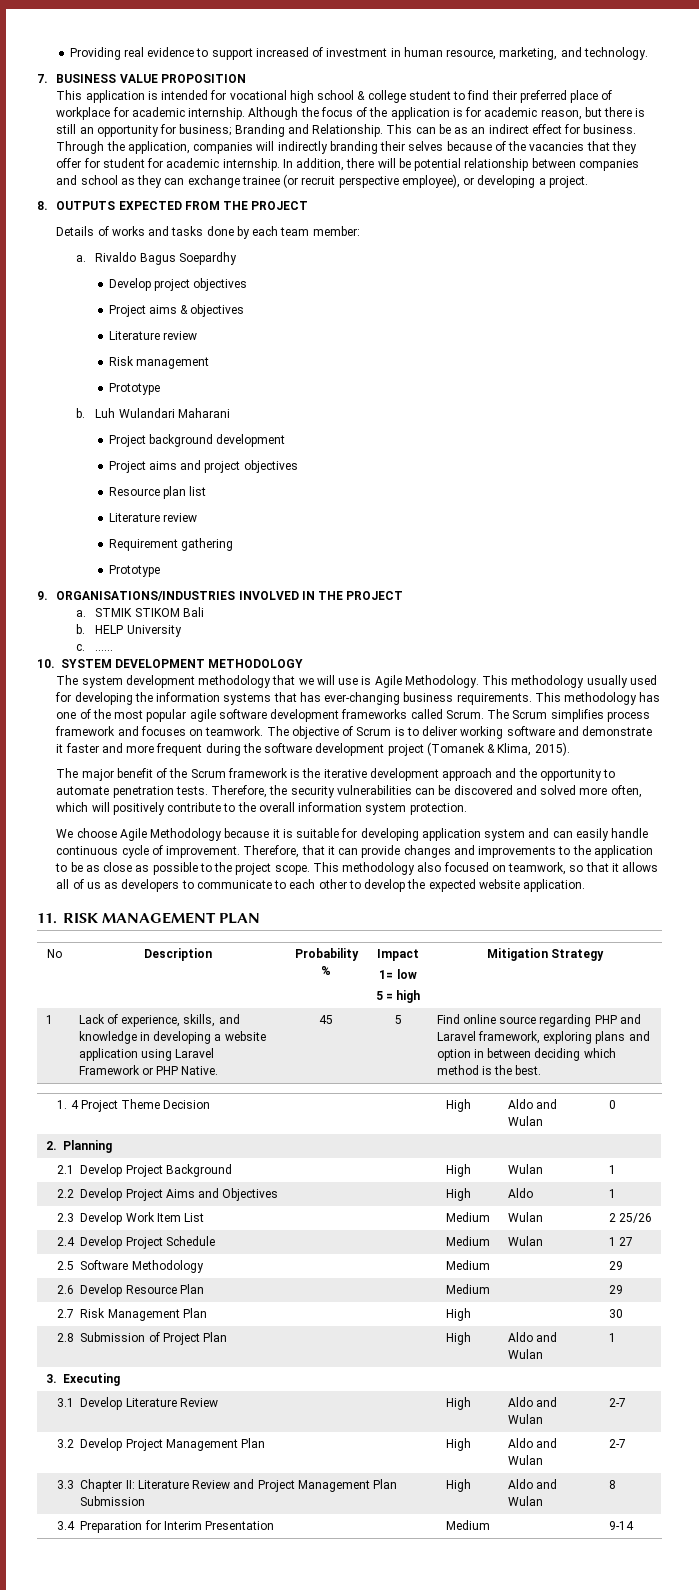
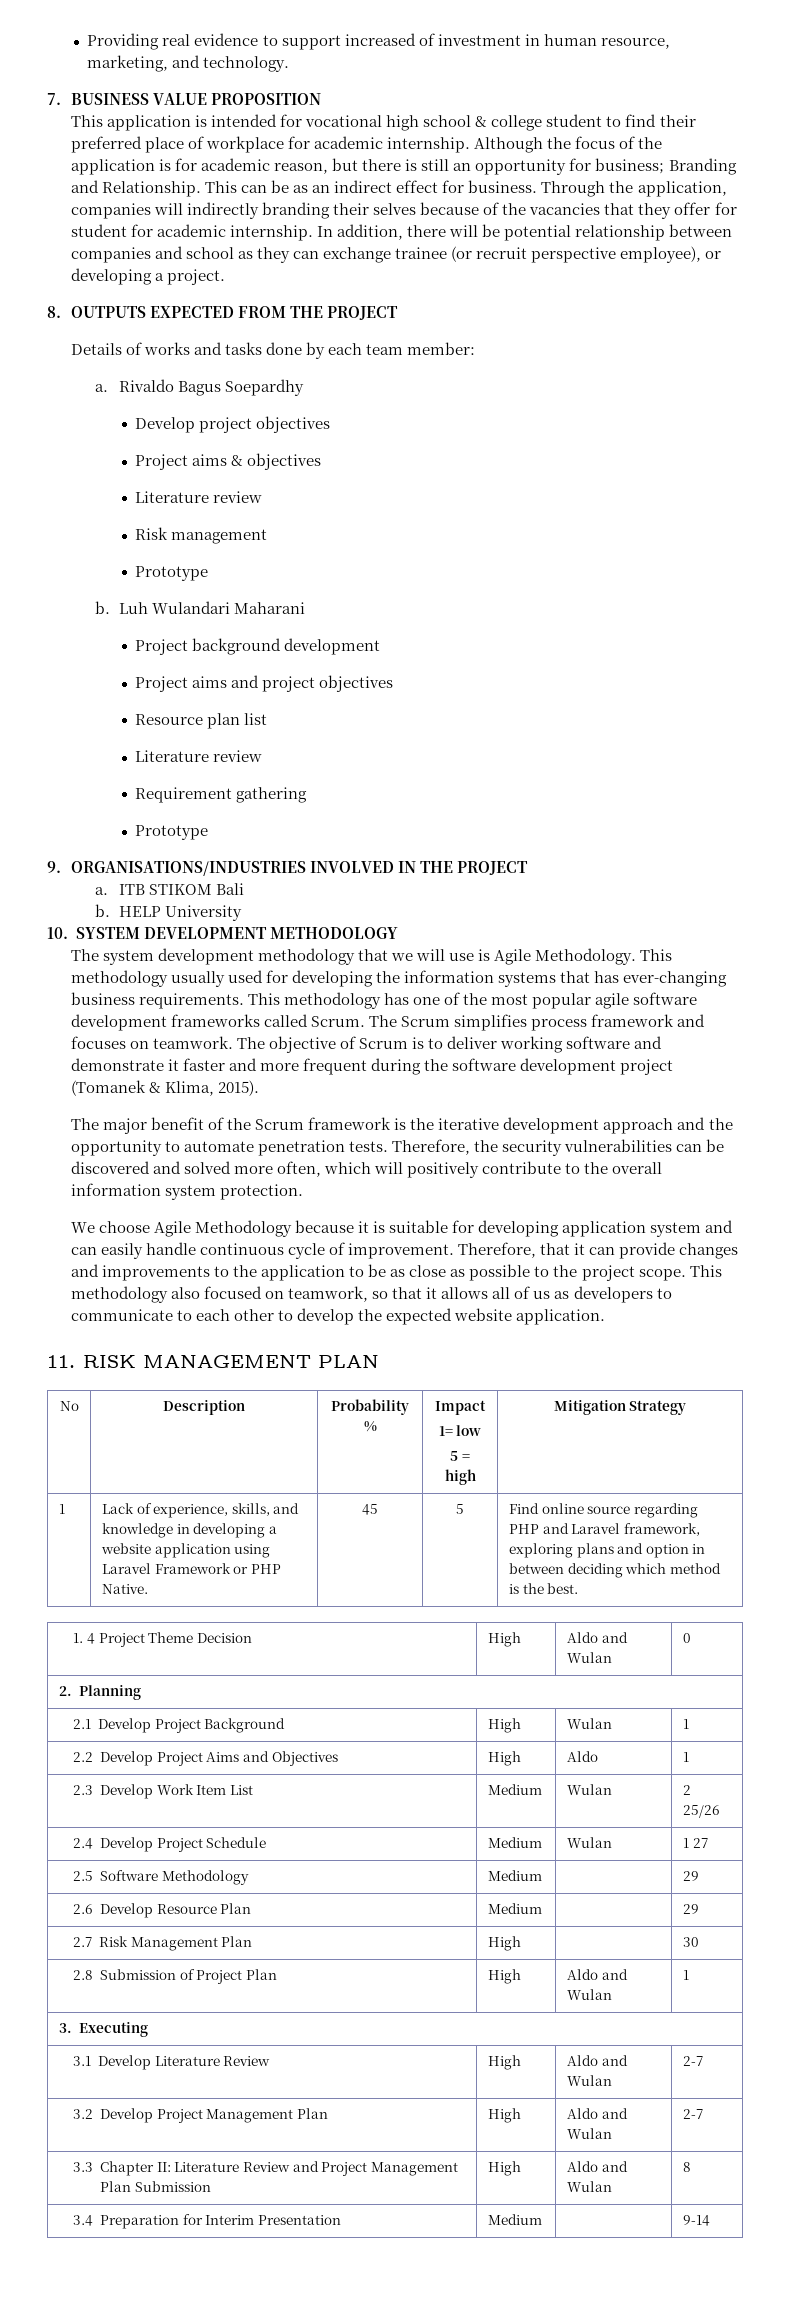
- STMIK STIKOM Bali
+ ITB STIKOM Bali
- c. ……

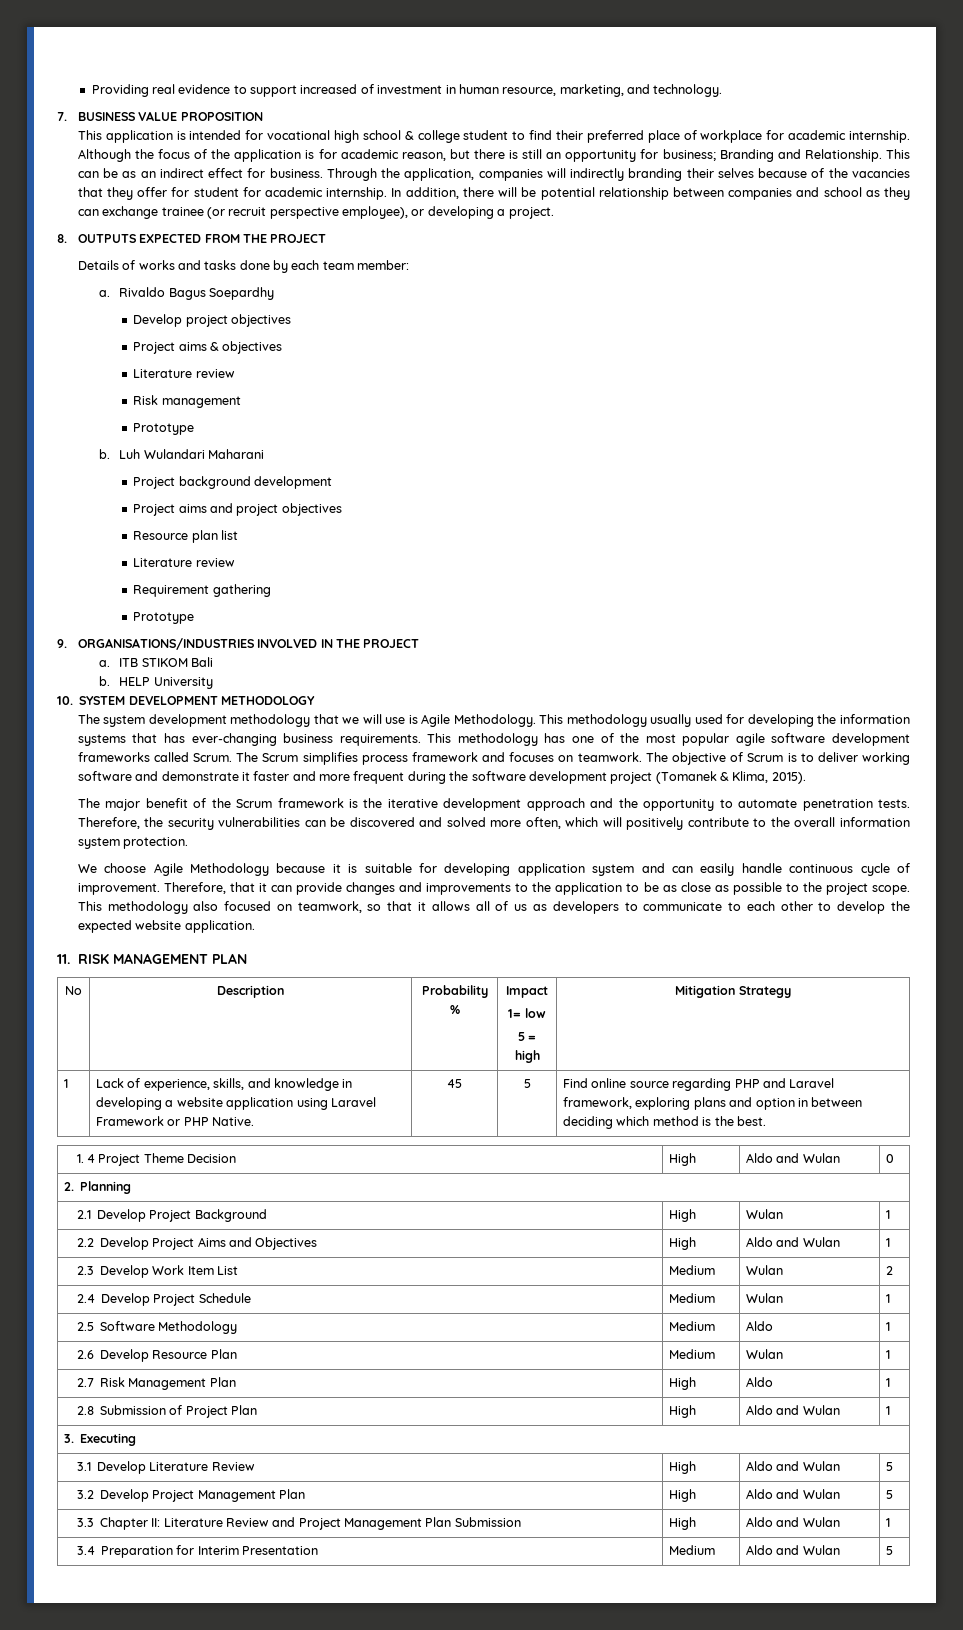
- 2.2 Develop Project Aims and Objectives | High | Aldo | 1
+ 2.2 Develop Project Aims and Objectives | High | Aldo and Wulan | 1
- 2.3 Develop Work Item List | Medium | Wulan | 2 25/26
+ 2.3 Develop Work Item List | Medium | Wulan | 2
- 2.4 Develop Project Schedule | Medium | Wulan | 1 27
+ 2.4 Develop Project Schedule | Medium | Wulan | 1
- 2.5 Software Methodology | Medium | | 29
+ 2.5 Software Methodology | Medium | Aldo | 1
- 2.6 Develop Resource Plan | Medium | | 29
+ 2.6 Develop Resource Plan | Medium | Wulan | 1
- 2.7 Risk Management Plan | High | | 30
+ 2.7 Risk Management Plan | High | Aldo | 1
- 3.1 Develop Literature Review | High | Aldo and Wulan | 2-7
+ 3.1 Develop Literature Review | High | Aldo and Wulan | 5
- 3.2 Develop Project Management Plan | High | Aldo and Wulan | 2-7
+ 3.2 Develop Project Management Plan | High | Aldo and Wulan | 5
- 3.3 Chapter II: Literature Review and Project Management Plan Submission | High | Aldo and Wulan | 8
+ 3.3 Chapter II: Literature Review and Project Management Plan Submission | High | Aldo and Wulan | 1
- 3.4 Preparation for Interim Presentation | Medium | | 9-14
+ 3.4 Preparation for Interim Presentation | Medium | Aldo and Wulan | 5

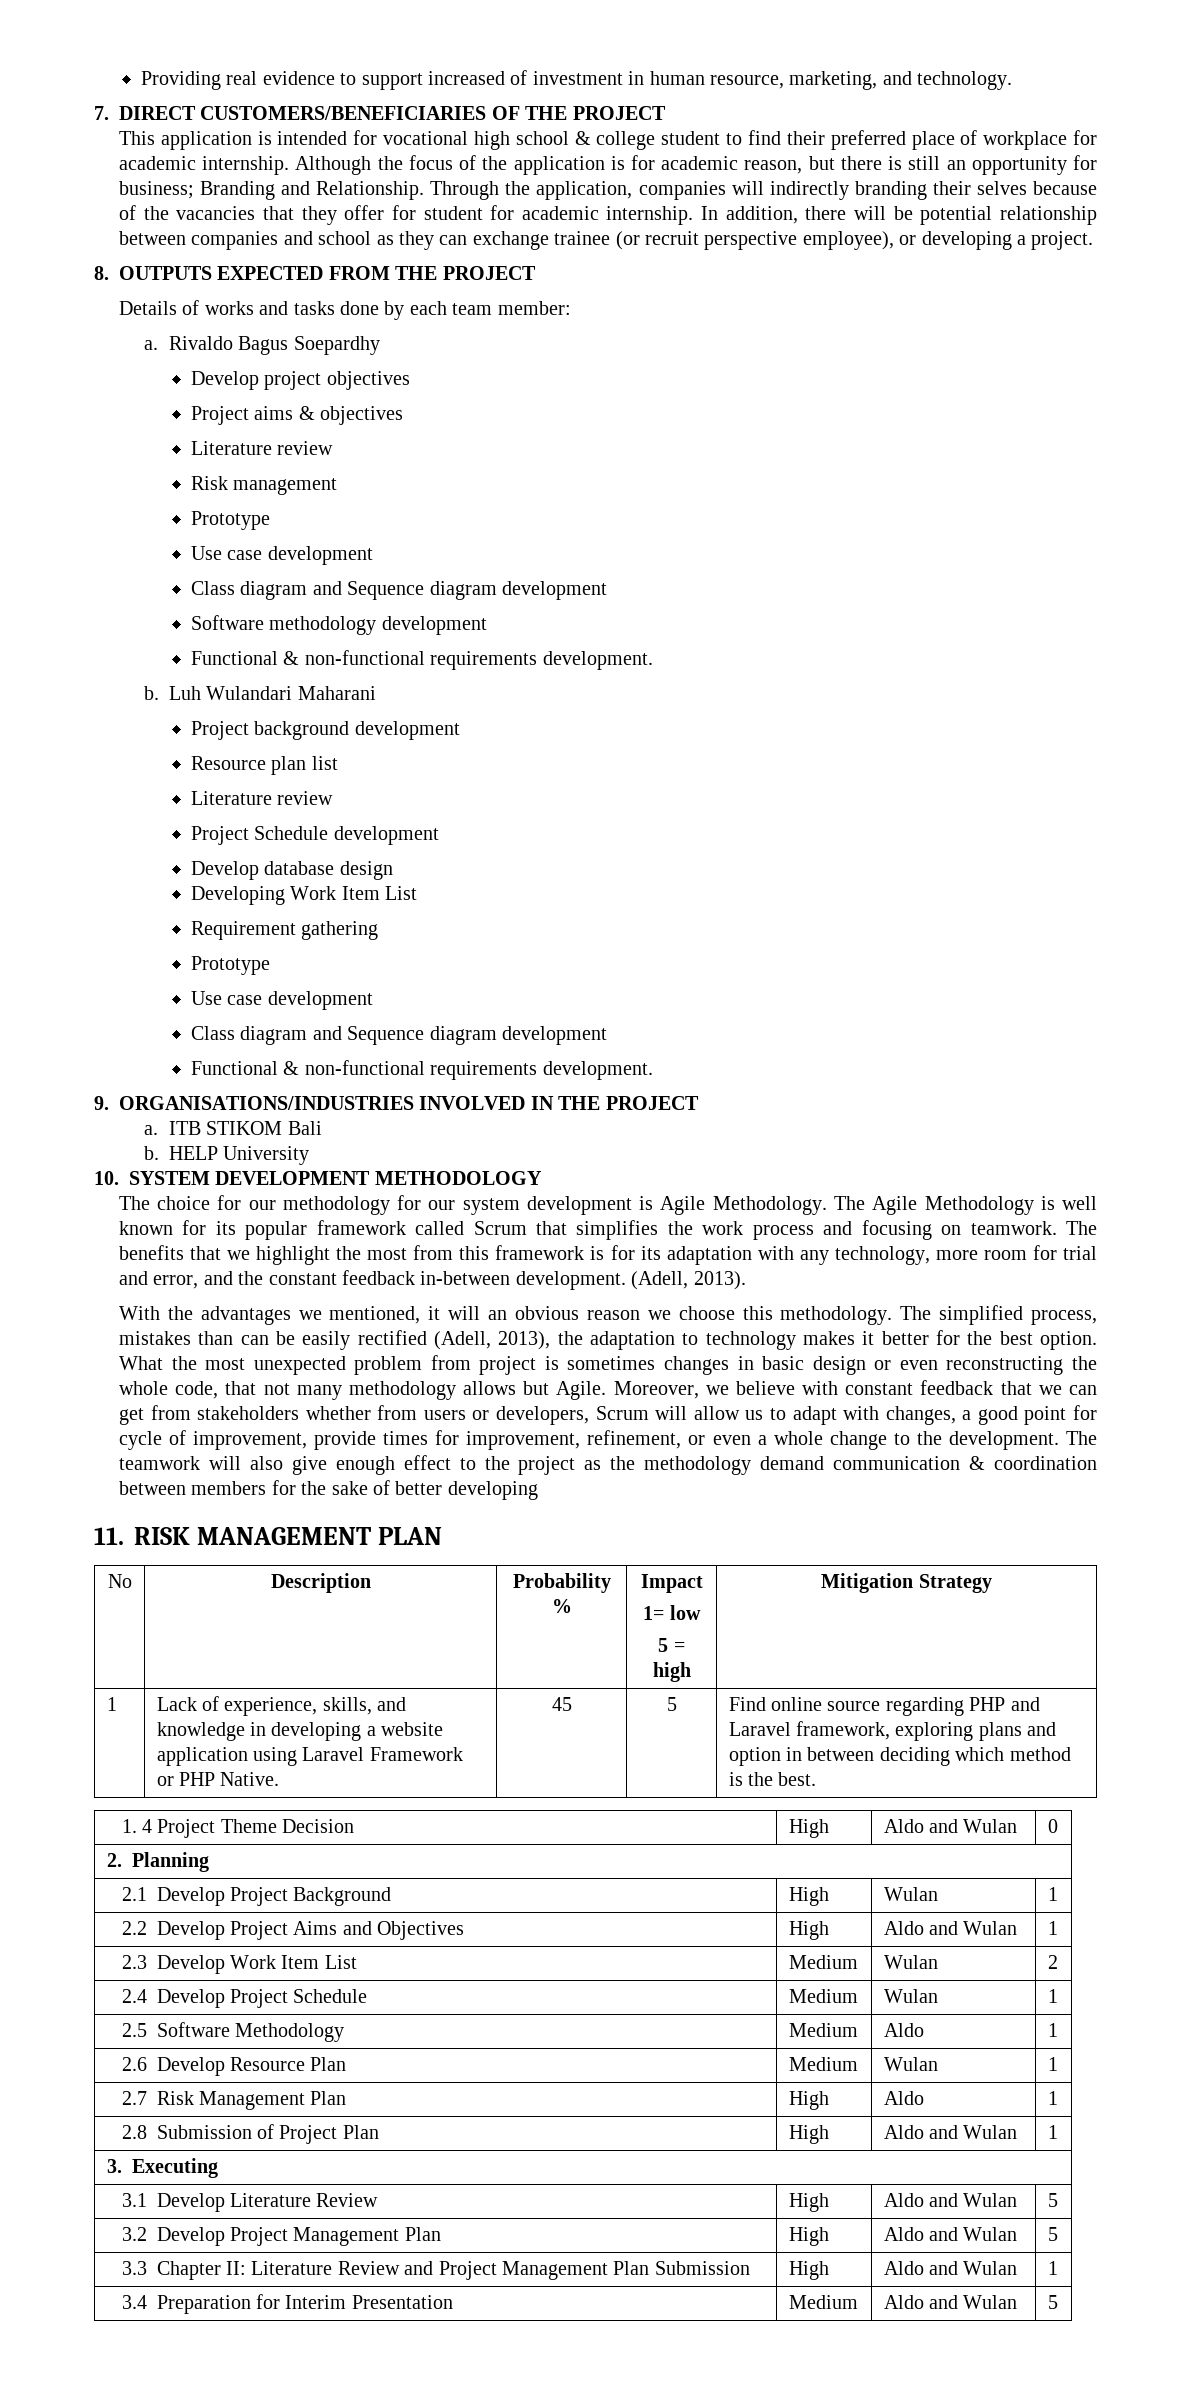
- 7. BUSINESS VALUE PROPOSITION
+ 7. DIRECT CUSTOMERS/BENEFICIARIES OF THE PROJECT
- This can be as an indirect effect for business.
  Risk management
  Prototype
+ Use case development
+ Class diagram and Sequence diagram development
+ Software methodology development
+ Functional & non-functional requirements development.
- Project aims and project objectives
+ Project Schedule development
+ Develop database design
+ Developing Work Item List
  Requirement gathering
  Prototype
+ Use case development
+ Class diagram and Sequence diagram development
+ Functional & non-functional requirements development.
- The system development methodology that we will use is Agile Methodology. This methodology usually used for developing the information systems that has ever-changing business requirements. This methodology has one of the most popular agile software development frameworks called Scrum. The Scrum simplifies process framework and focuses on teamwork. The objective of Scrum is to deliver working software and demonstrate it faster and more frequent during the software development project (Tomanek & Klima, 2015).
- The major benefit of the Scrum framework is the iterative development approach and the opportunity to automate penetration tests. Therefore, the security vulnerabilities can be discovered and solved more often, which will positively contribute to the overall information system protection.
- We choose Agile Methodology because it is suitable for developing application system and can easily handle continuous cycle of improvement. Therefore, that it can provide changes and improvements to the application to be as close as possible to the project scope. This methodology also focused on teamwork, so that it allows all of us as developers to communicate to each other to develop the expected website application.
+ The choice for our methodology for our system development is Agile Methodology. The Agile Methodology is well known for its popular framework called Scrum that simplifies the work process and focusing on teamwork. The benefits that we highlight the most from this framework is for its adaptation with any technology, more room for trial and error, and the constant feedback in-between development. (Adell, 2013).
+ With the advantages we mentioned, it will an obvious reason we choose this methodology. The simplified process, mistakes than can be easily rectified (Adell, 2013), the adaptation to technology makes it better for the best option. What the most unexpected problem from project is sometimes changes in basic design or even reconstructing the whole code, that not many methodology allows but Agile. Moreover, we believe with constant feedback that we can get from stakeholders whether from users or developers, Scrum will allow us to adapt with changes, a good point for cycle of improvement, provide times for improvement, refinement, or even a whole change to the development. The teamwork will also give enough effect to the project as the methodology demand communication & coordination between members for the sake of better developing

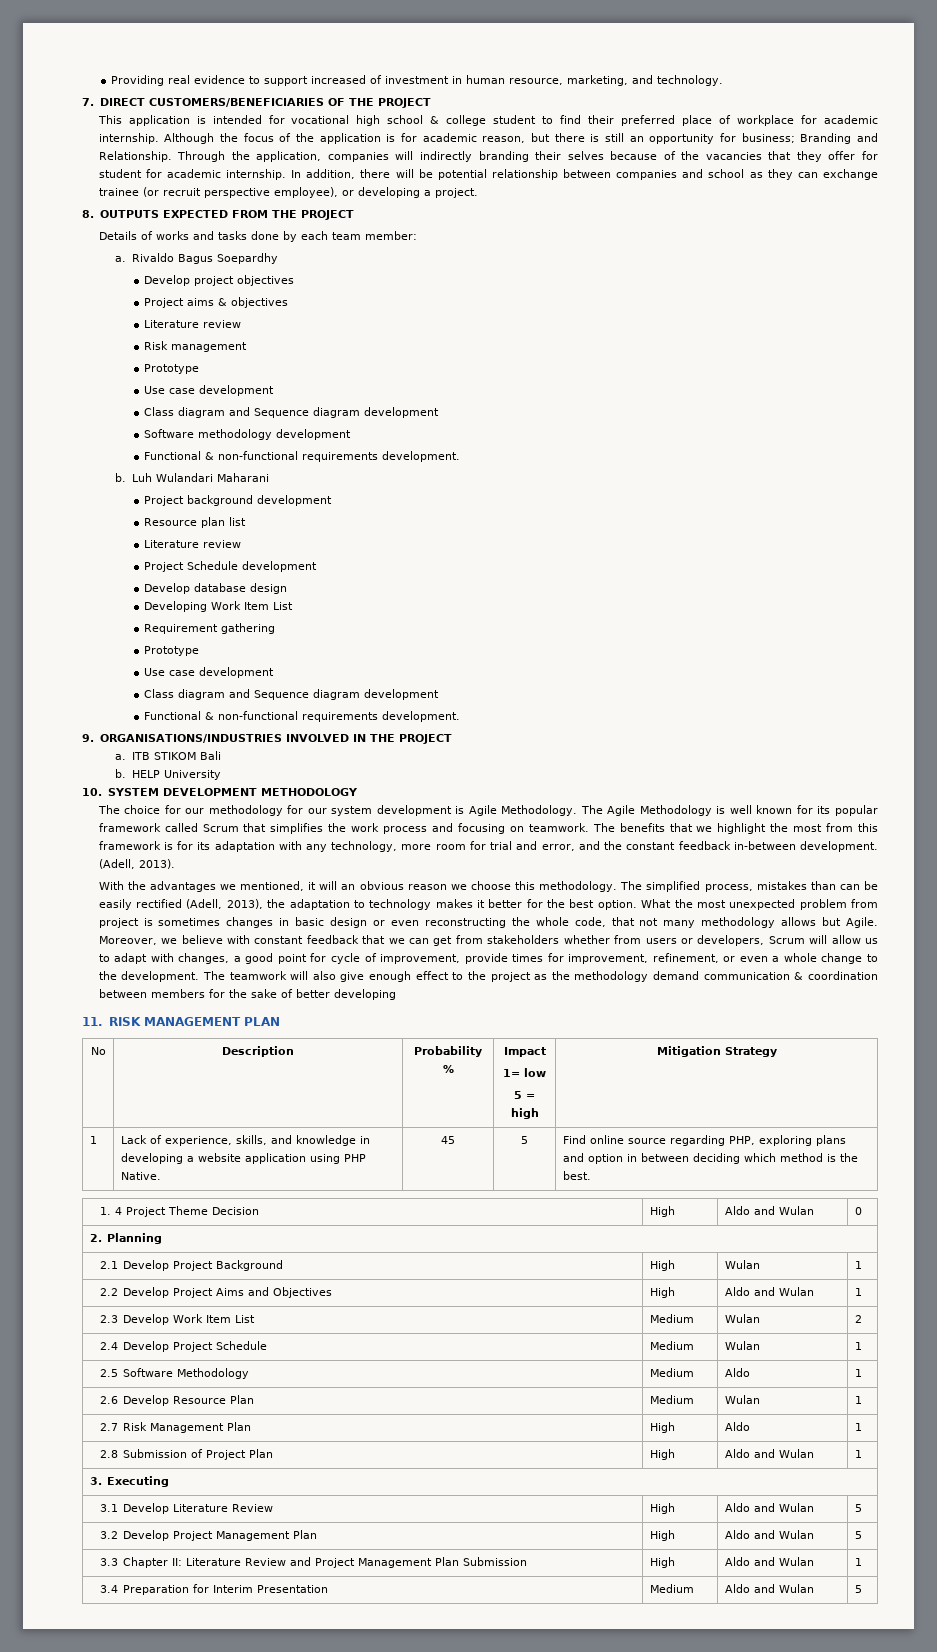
- 1 | Lack of experience, skills, and knowledge in developing a website application using Laravel Framework or PHP Native. | 45 | 5 | Find online source regarding PHP and Laravel framework, exploring plans and option in between deciding which method is the best.
+ 1 | Lack of experience, skills, and knowledge in developing a website application using PHP Native. | 45 | 5 | Find online source regarding PHP, exploring plans and option in between deciding which method is the best.

